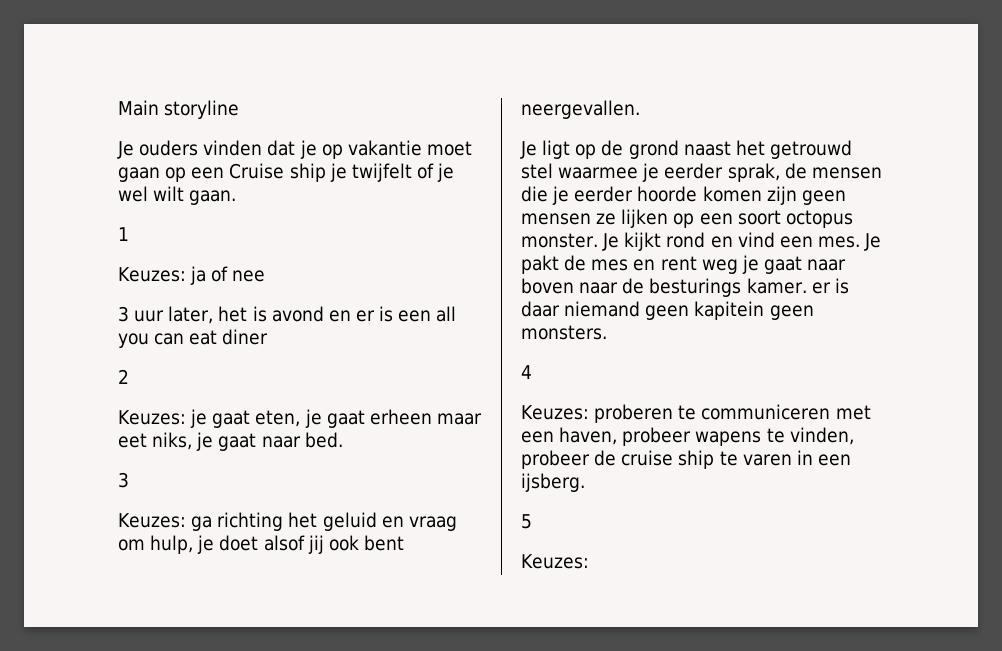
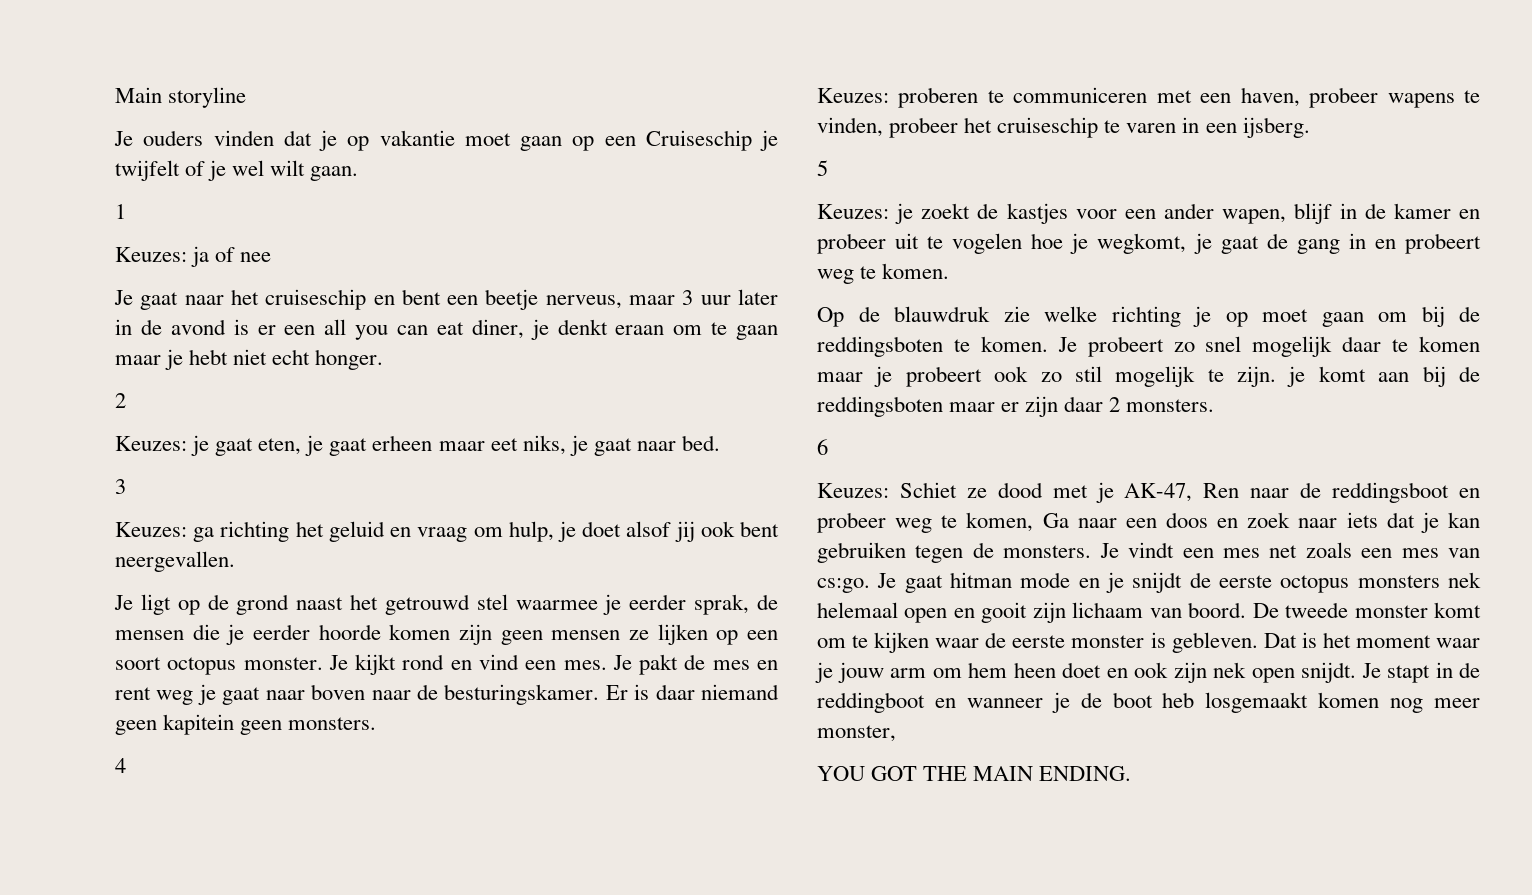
- Je ouders vinden dat je op vakantie moet gaan op een Cruise ship je twijfelt of je wel wilt gaan.
+ Je ouders vinden dat je op vakantie moet gaan op een Cruiseschip je twijfelt of je wel wilt gaan.
- 3 uur later, het is avond en er is een all you can eat diner
+ Je gaat naar het cruiseschip en bent een beetje nerveus, maar 3 uur later in de avond is er een all you can eat diner, je denkt eraan om te gaan maar je hebt niet echt honger.
- Je pakt de mes en rent weg je gaat naar boven naar de besturings kamer. er is daar niemand geen kapitein geen monsters.
+ Je pakt de mes en rent weg je gaat naar boven naar de besturingskamer. Er is daar niemand geen kapitein geen monsters.
- Keuzes: proberen te communiceren met een haven, probeer wapens te vinden, probeer de cruise ship te varen in een ijsberg.
+ Keuzes: proberen te communiceren met een haven, probeer wapens te vinden, probeer het cruiseschip te varen in een ijsberg.
  5
- Keuzes:
+ Keuzes: je zoekt de kastjes voor een ander wapen, blijf in de kamer en probeer uit te vogelen hoe je wegkomt, je gaat de gang in en probeert weg te komen.
+ Op de blauwdruk zie welke richting je op moet gaan om bij de reddingsboten te komen. Je probeert zo snel mogelijk daar te komen maar je probeert ook zo stil mogelijk te zijn. je komt aan bij de reddingsboten maar er zijn daar 2 monsters.
+ 6
+ Keuzes: Schiet ze dood met je AK-47, Ren naar de reddingsboot en probeer weg te komen, Ga naar een doos en zoek naar iets dat je kan gebruiken tegen de monsters. Je vindt een mes net zoals een mes van cs:go. Je gaat hitman mode en je snijdt de eerste octopus monsters nek helemaal open en gooit zijn lichaam van boord. De tweede monster komt om te kijken waar de eerste monster is gebleven. Dat is het moment waar je jouw arm om hem heen doet en ook zijn nek open snijdt. Je stapt in de reddingboot en wanneer je de boot heb losgemaakt komen nog meer monster,
+ YOU GOT THE MAIN ENDING.

